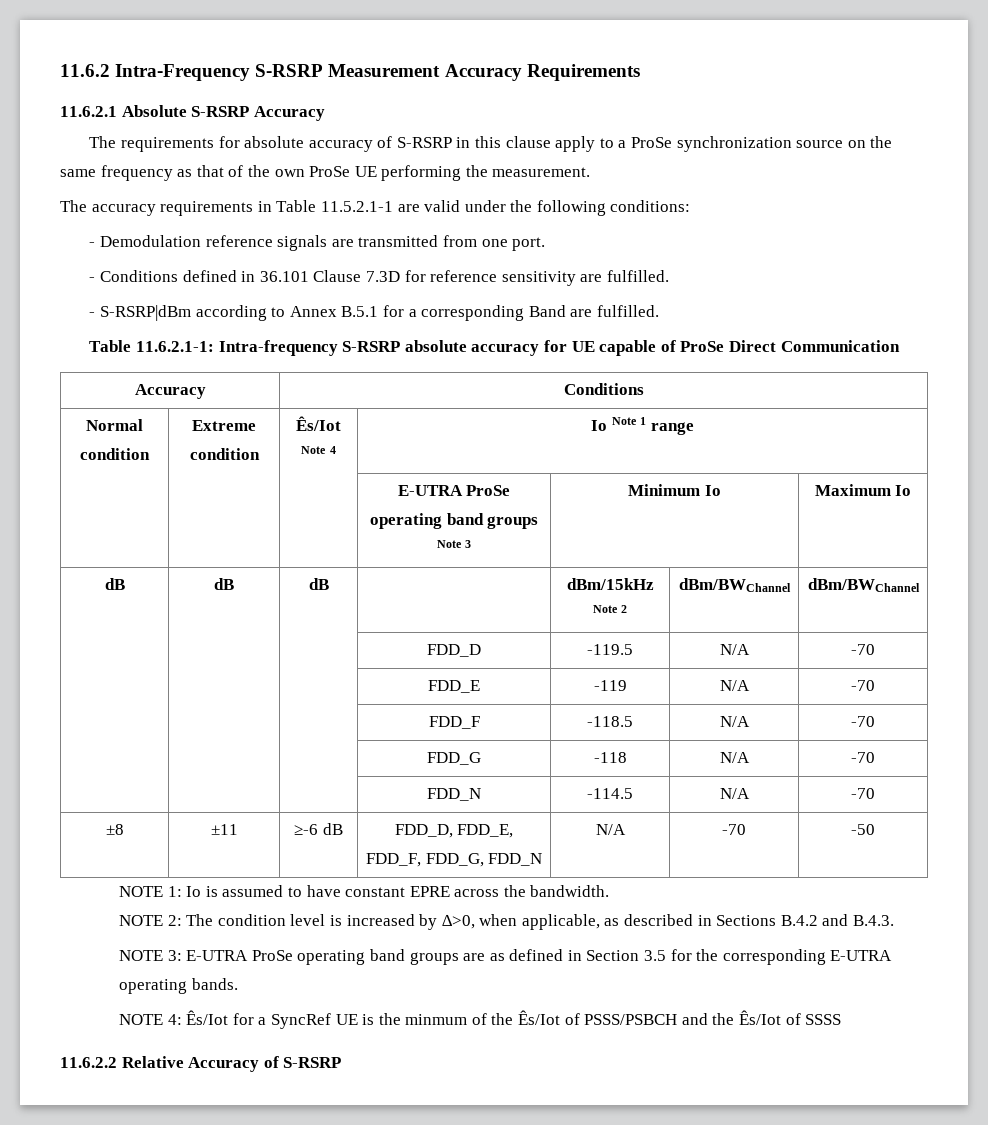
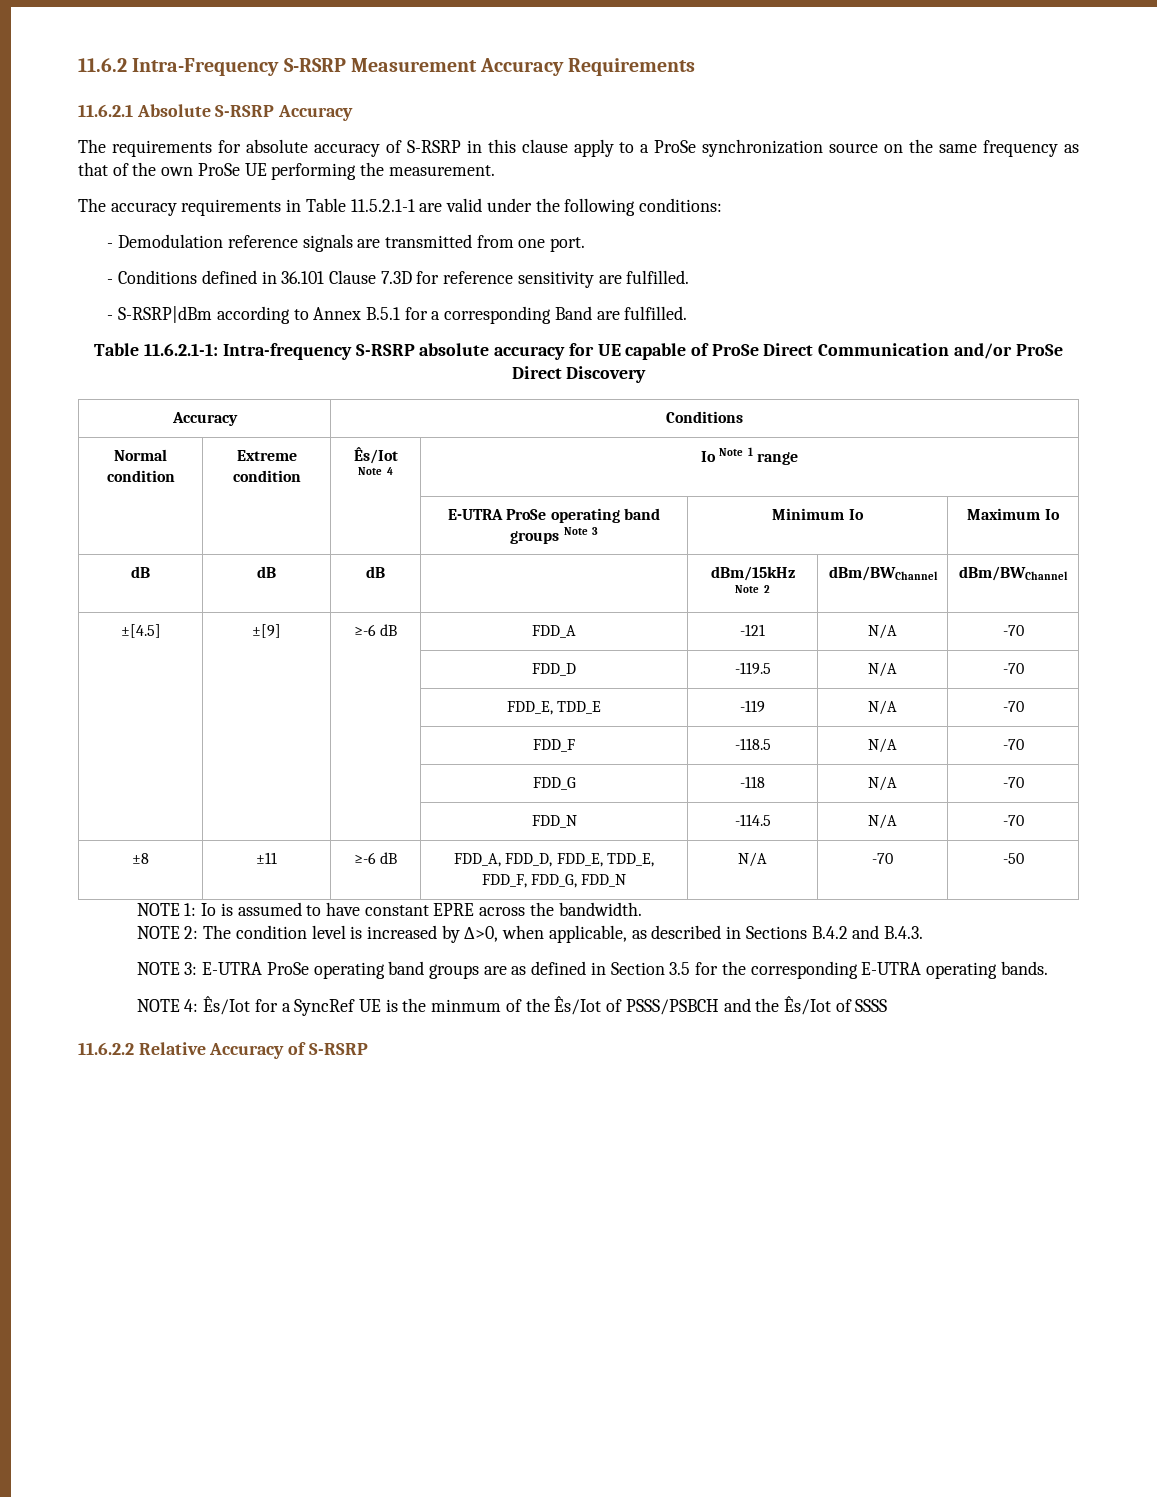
- Table 11.6.2.1-1: Intra-frequency S-RSRP absolute accuracy for UE capable of ProSe Direct Communication
+ Table 11.6.2.1-1: Intra-frequency S-RSRP absolute accuracy for UE capable of ProSe Direct Communication and/or ProSe Direct Discovery
+ ±[4.5] | ±[9] | ≥-6 dB | FDD_A | -121 | N/A | -70
- | | | FDD_E | -119 | N/A | -70
+ | | | FDD_E, TDD_E | -119 | N/A | -70
- ±8 | ±11 | ≥-6 dB | FDD_D, FDD_E, FDD_F, FDD_G, FDD_N | N/A | -70 | -50
+ ±8 | ±11 | ≥-6 dB | FDD_A, FDD_D, FDD_E, TDD_E, FDD_F, FDD_G, FDD_N | N/A | -70 | -50

